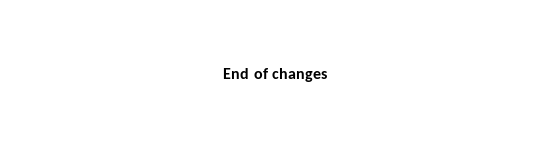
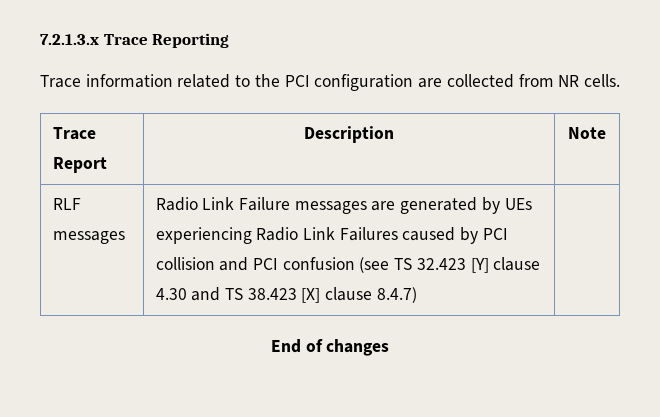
+ 7.2.1.3.x Trace Reporting
+ Trace information related to the PCI configuration are collected from NR cells.
+ Trace Report | Description | Note
+ RLF messages | Radio Link Failure messages are generated by UEs experiencing Radio Link Failures caused by PCI collision and PCI confusion (see TS 32.423 [Y] clause 4.30 and TS 38.423 [X] clause 8.4.7) |

